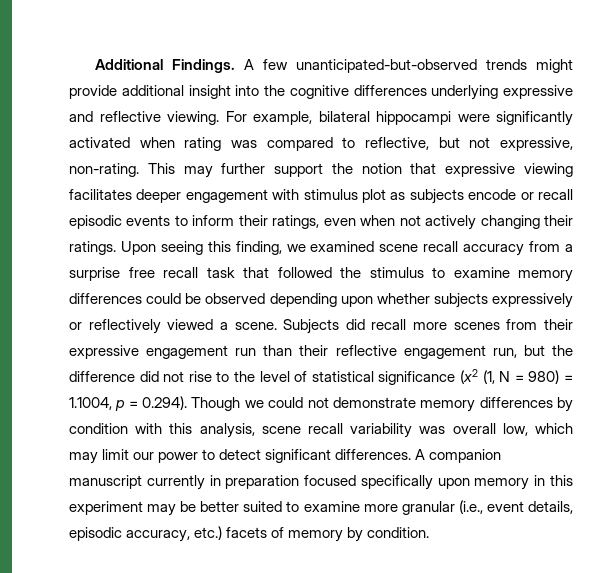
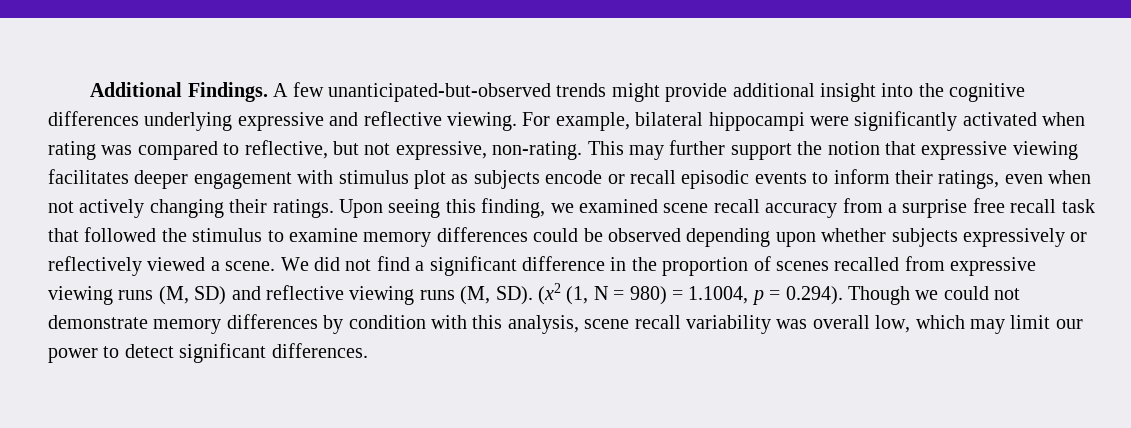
- Subjects did recall more scenes from their expressive engagement run than their reflective engagement run, but the difference did not rise to the level of statistical significance (x2 (1, N = 980) = 1.1004, p = 0.294). Though we could not demonstrate memory differences by condition with this analysis, scene recall variability was overall low, which may limit our power to detect significant differences. A companion manuscript currently in preparation focused specifically upon memory in this experiment may be better suited to examine more granular (i.e., event details, episodic accuracy, etc.) facets of memory by condition.
+ We did not find a significant difference in the proportion of scenes recalled from expressive viewing runs (M, SD) and reflective viewing runs (M, SD). (x2 (1, N = 980) = 1.1004, p = 0.294). Though we could not demonstrate memory differences by condition with this analysis, scene recall variability was overall low, which may limit our power to detect significant differences.

